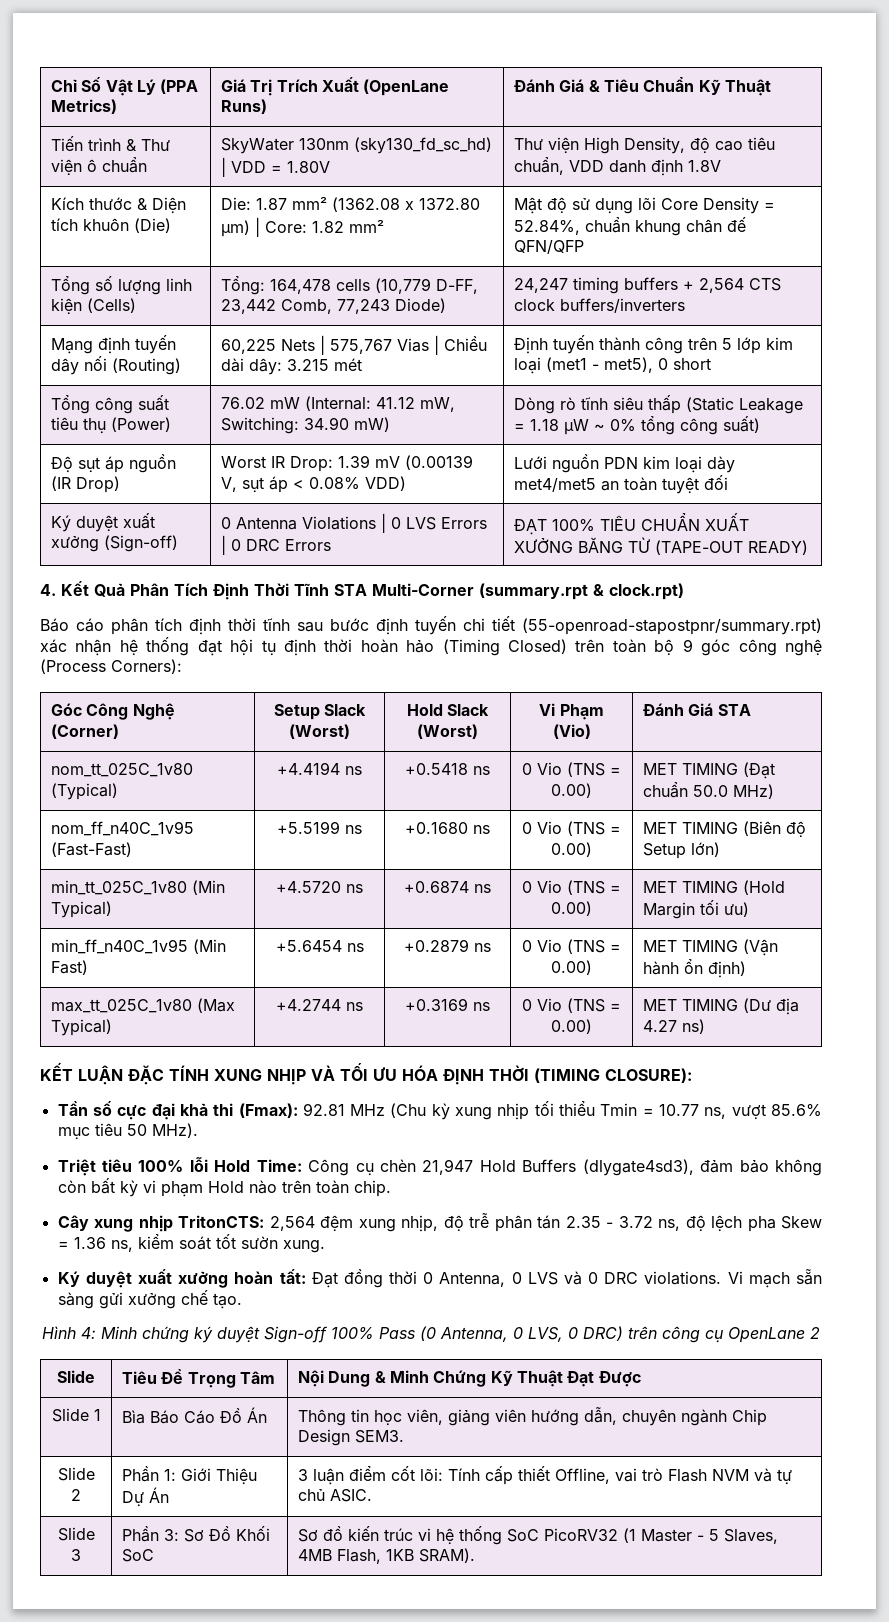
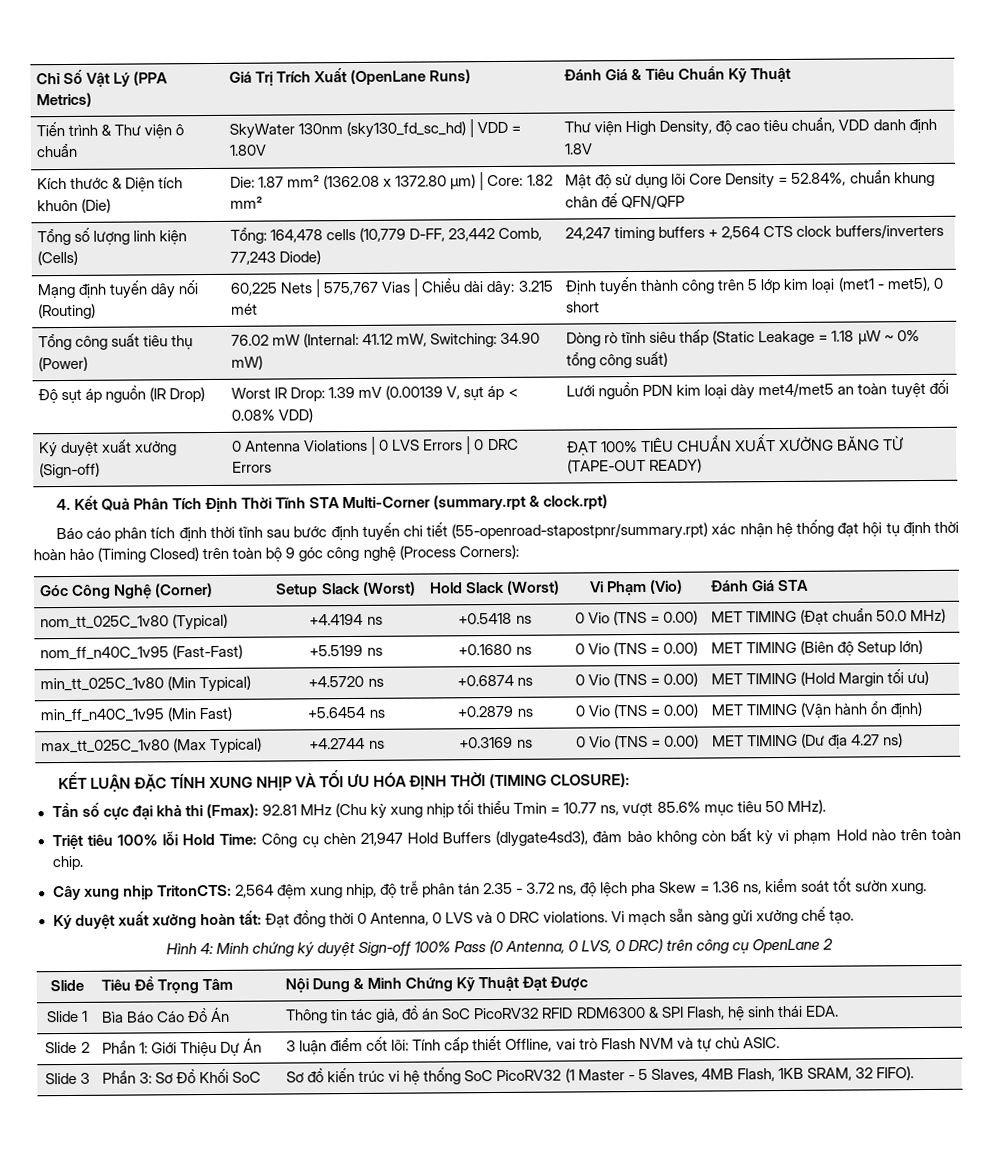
- Slide 1 | Bìa Báo Cáo Đồ Án | Thông tin học viên, giảng viên hướng dẫn, chuyên ngành Chip Design SEM3.
+ Slide 1 | Bìa Báo Cáo Đồ Án | Thông tin tác giả, đồ án SoC PicoRV32 RFID RDM6300 & SPI Flash, hệ sinh thái EDA.
- Slide 3 | Phần 3: Sơ Đồ Khối SoC | Sơ đồ kiến trúc vi hệ thống SoC PicoRV32 (1 Master - 5 Slaves, 4MB Flash, 1KB SRAM).
+ Slide 3 | Phần 3: Sơ Đồ Khối SoC | Sơ đồ kiến trúc vi hệ thống SoC PicoRV32 (1 Master - 5 Slaves, 4MB Flash, 1KB SRAM, 32 FIFO).

